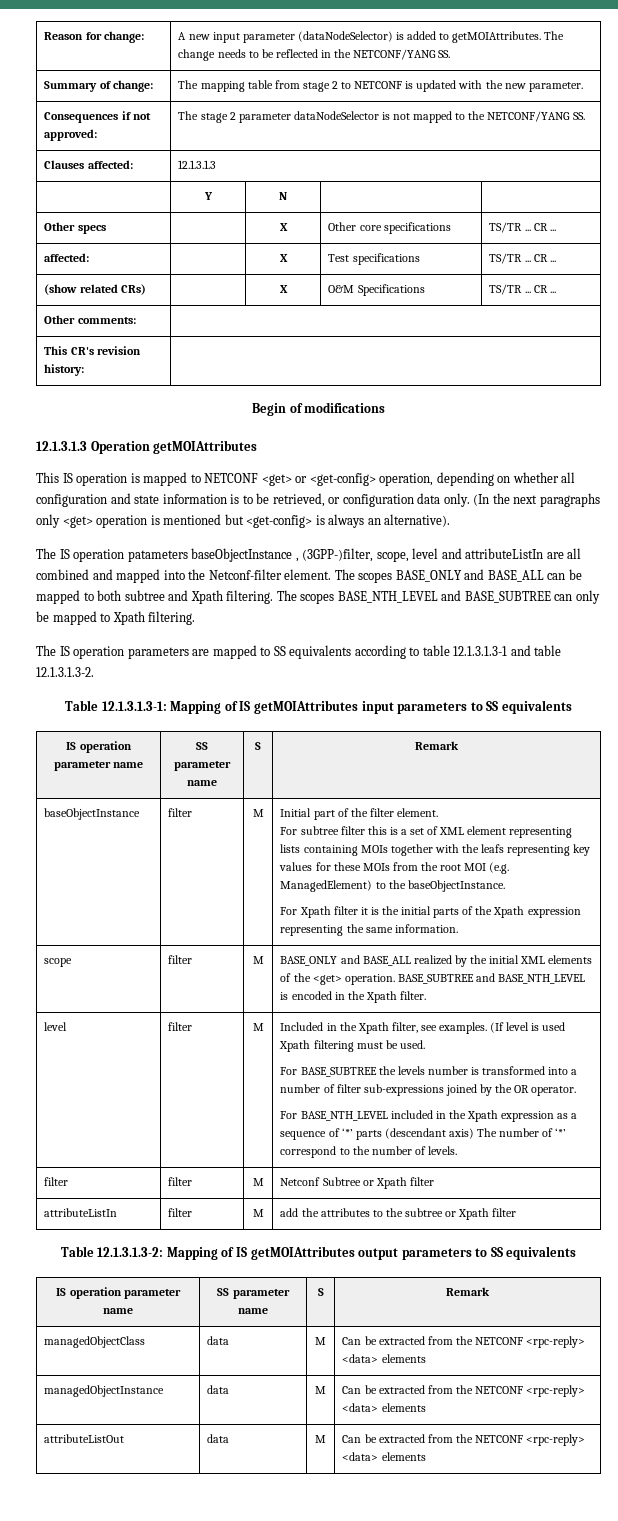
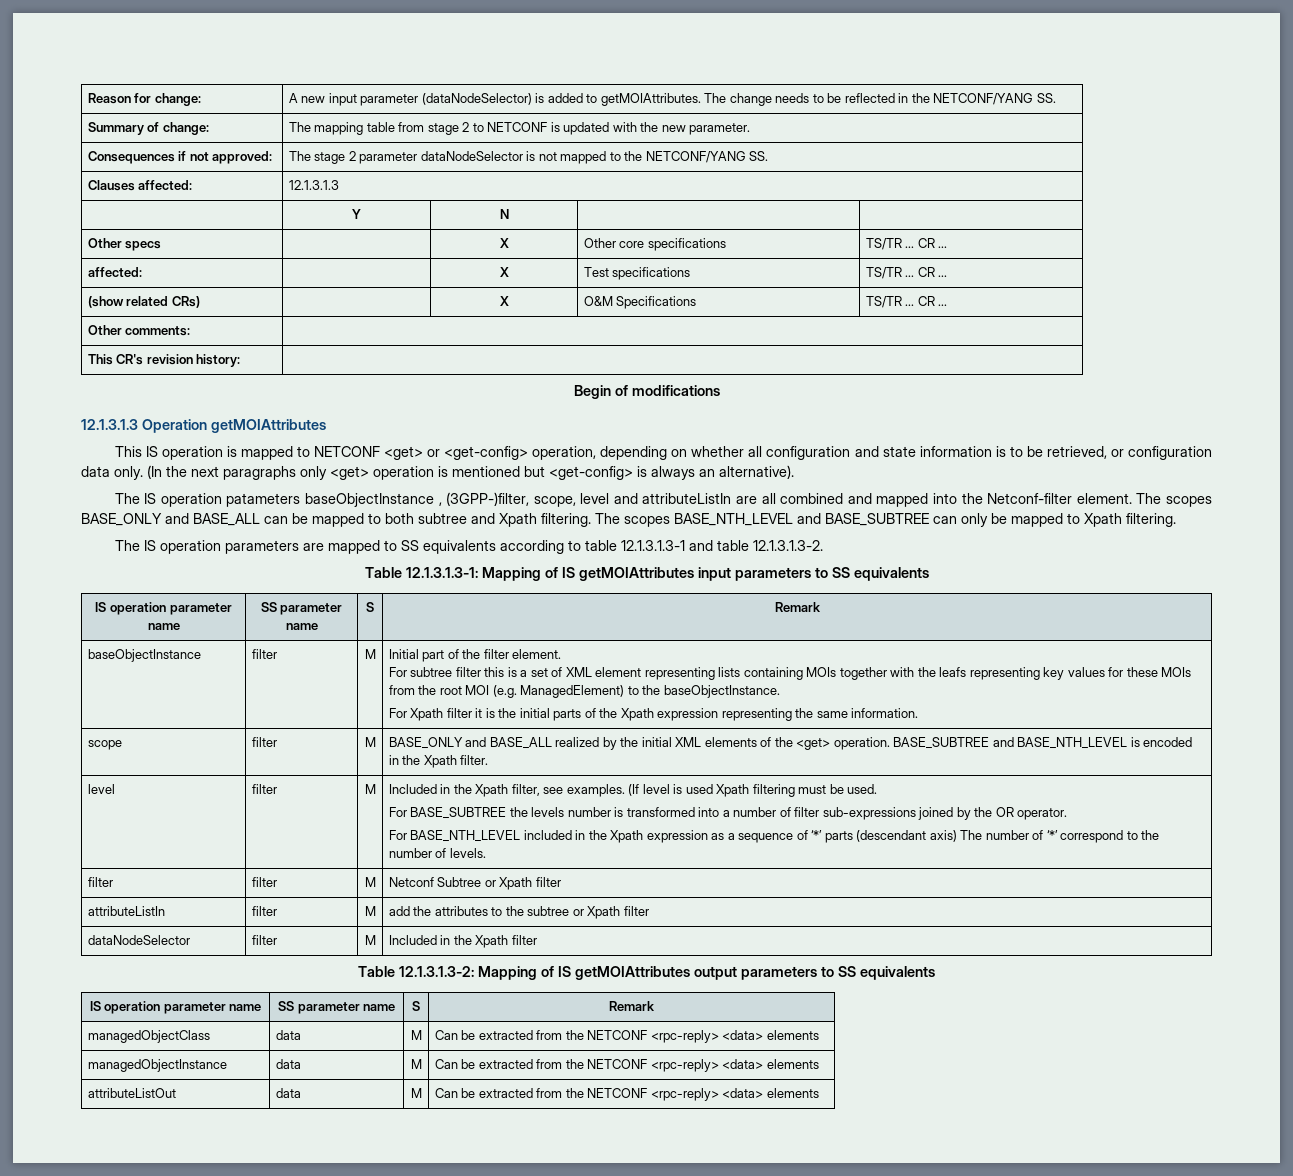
+ dataNodeSelector | filter | M | Included in the Xpath filter

